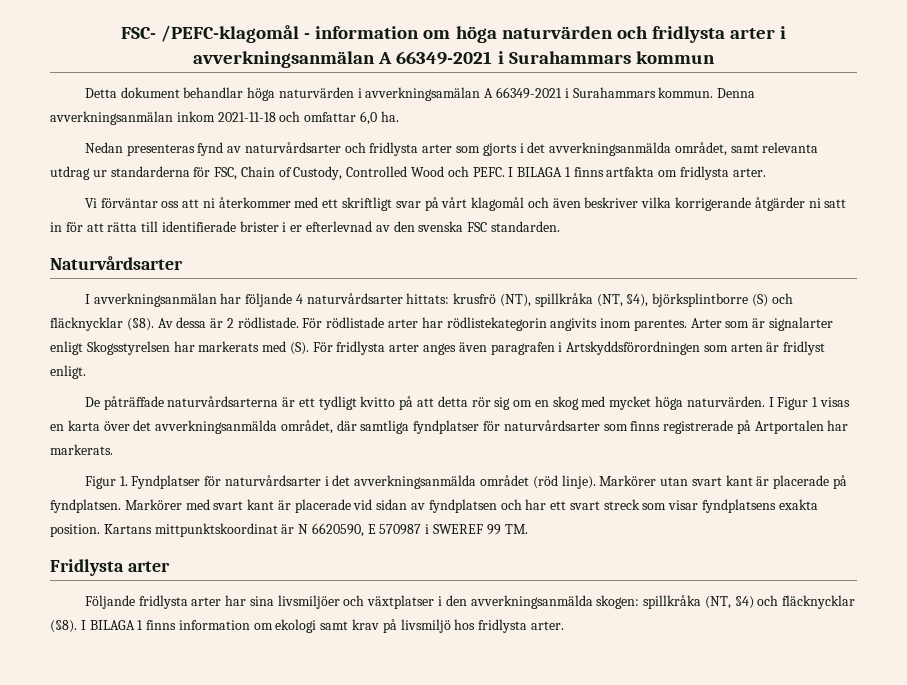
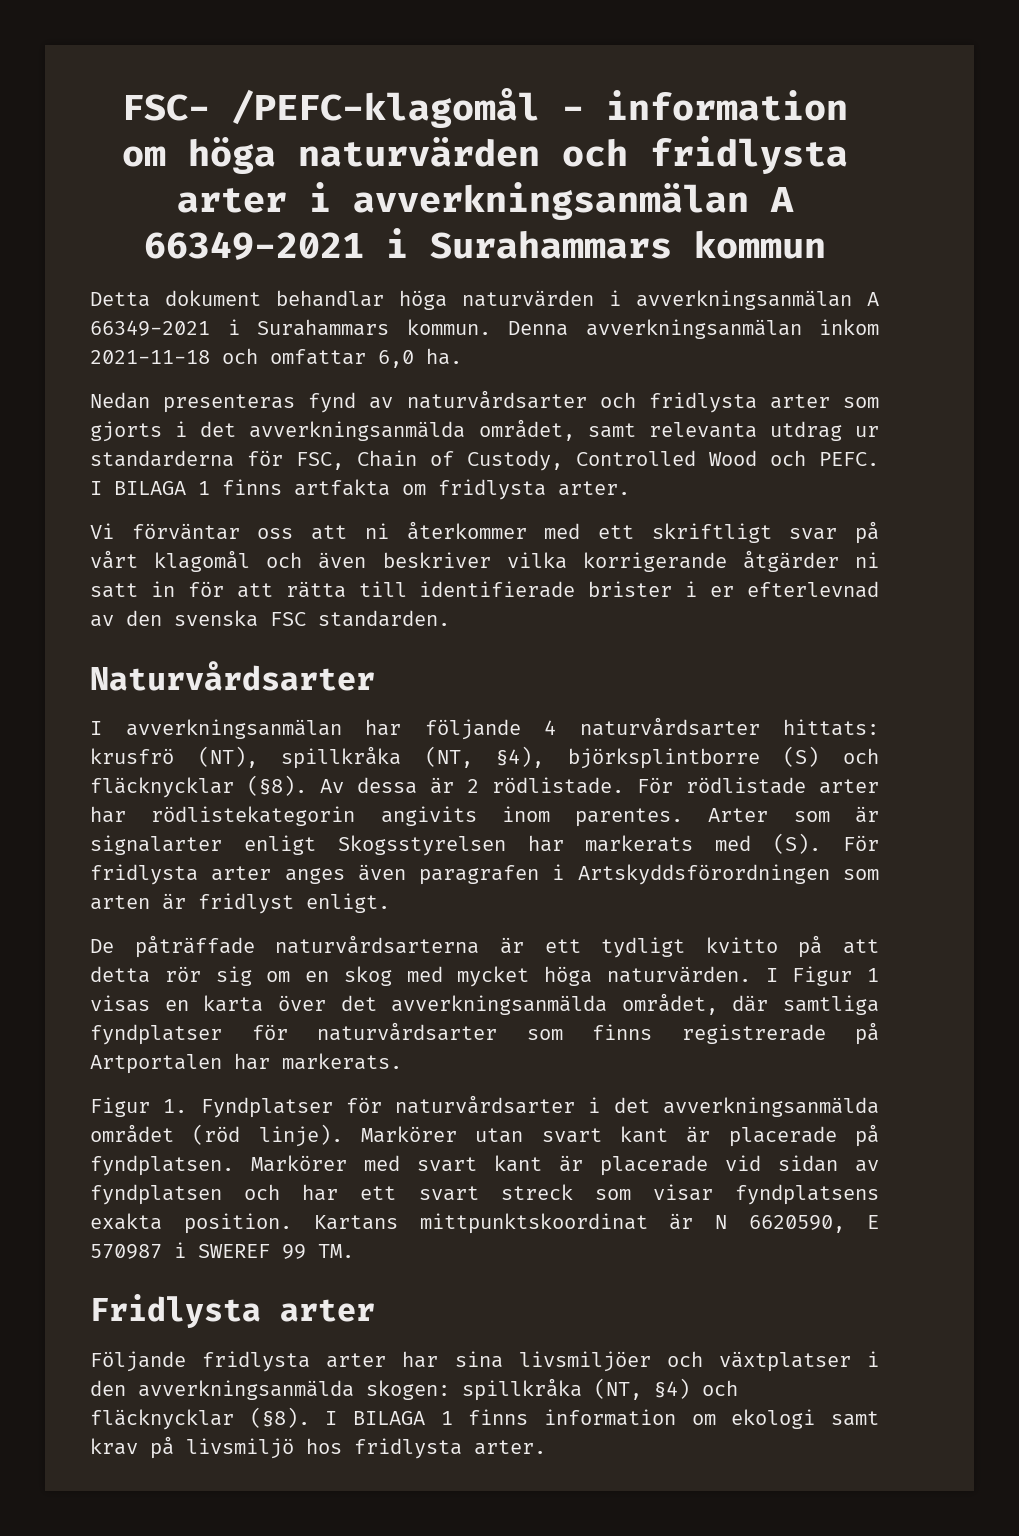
- Detta dokument behandlar höga naturvärden i avverkningsamälan A 66349-2021 i Surahammars kommun.
+ Detta dokument behandlar höga naturvärden i avverkningsanmälan A 66349-2021 i Surahammars kommun.

